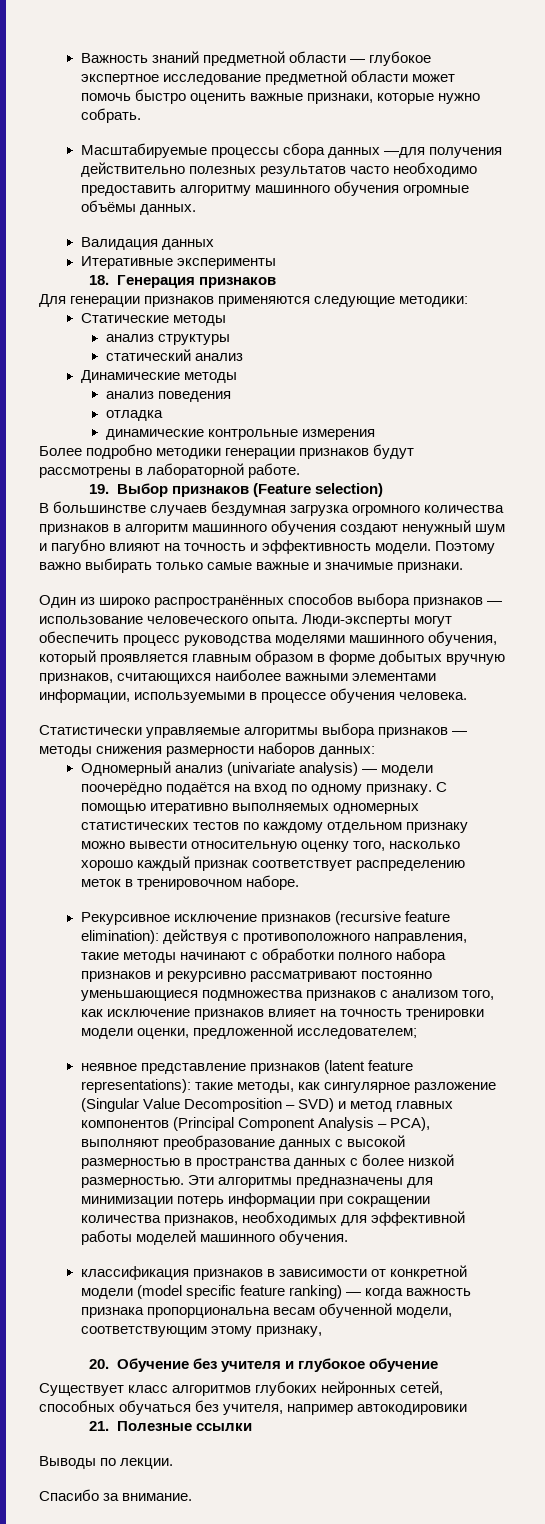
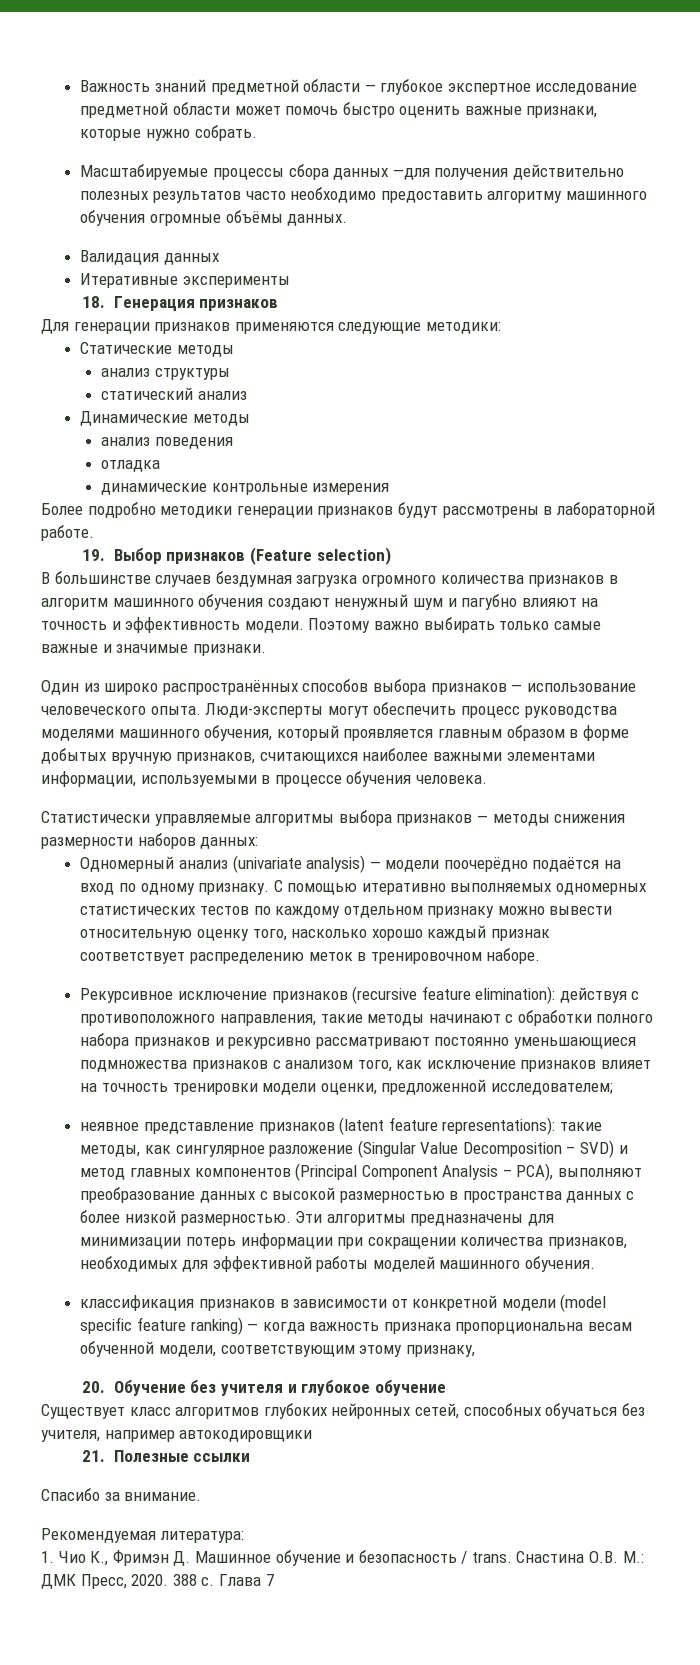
- Существует класс алгоритмов глубоких нейронных сетей, способных обучаться без учителя, например автокодировики
+ Существует класс алгоритмов глубоких нейронных сетей, способных обучаться без учителя, например автокодировщики
- Выводы по лекции.
+ Рекомендуемая литература:
+ 1. Чио К., Фримэн Д. Машинное обучение и безопасность / trans. Снастина О.В. М.: ДМК Пресс, 2020. 388 с. Глава 7

